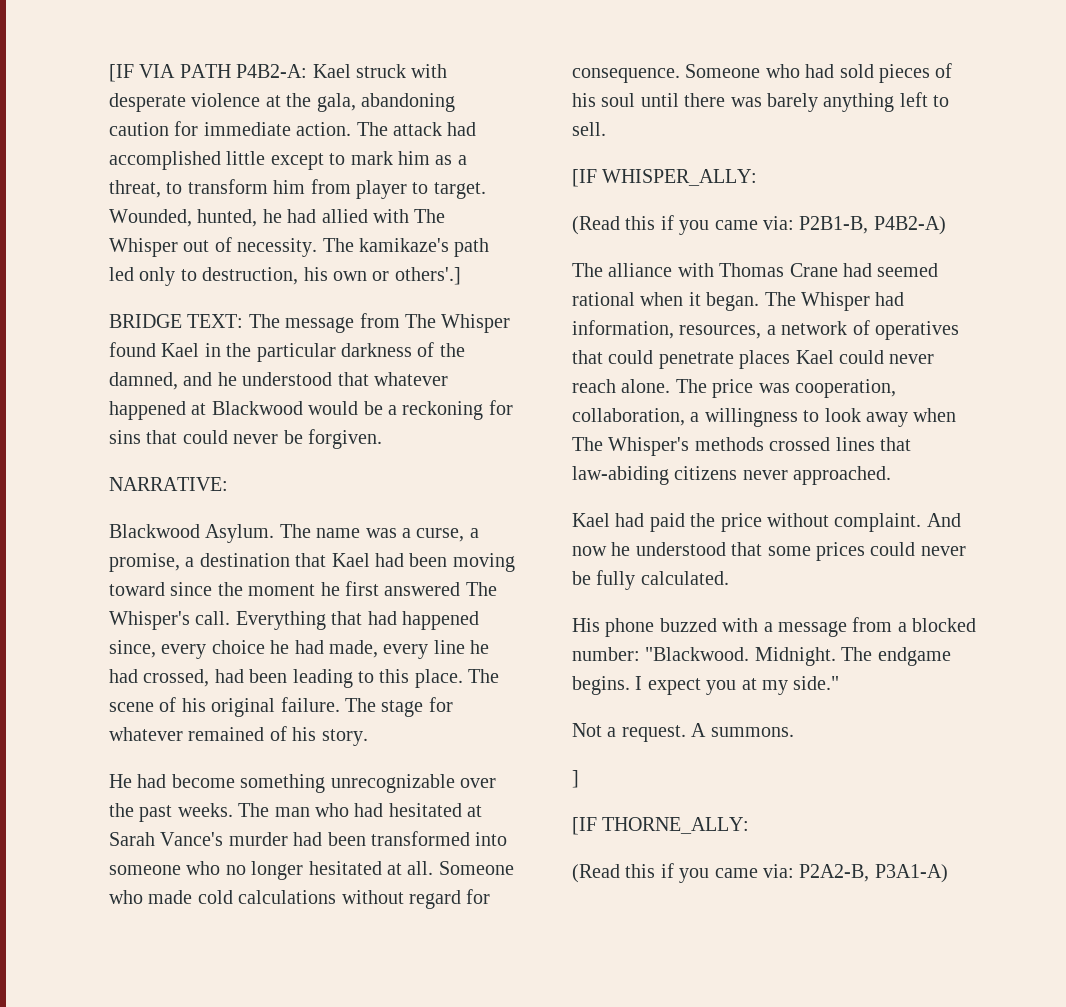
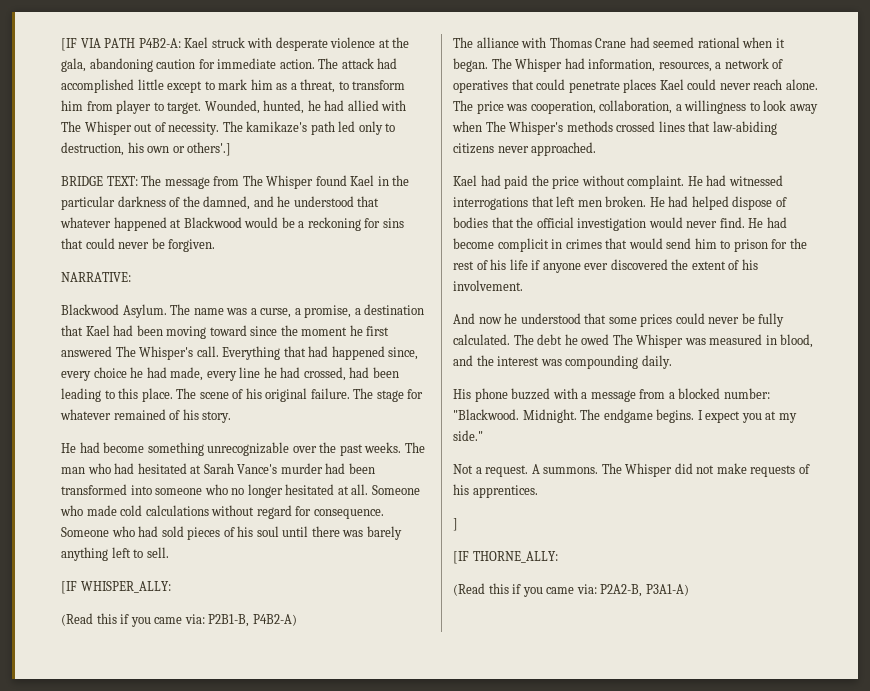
- Kael had paid the price without complaint. And now he understood that some prices could never be fully calculated.
+ Kael had paid the price without complaint. He had witnessed interrogations that left men broken. He had helped dispose of bodies that the official investigation would never find. He had become complicit in crimes that would send him to prison for the rest of his life if anyone ever discovered the extent of his involvement.
+ And now he understood that some prices could never be fully calculated. The debt he owed The Whisper was measured in blood, and the interest was compounding daily.
+ The Whisper did not make requests of his apprentices.

